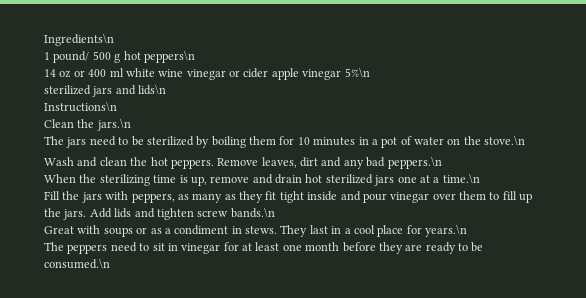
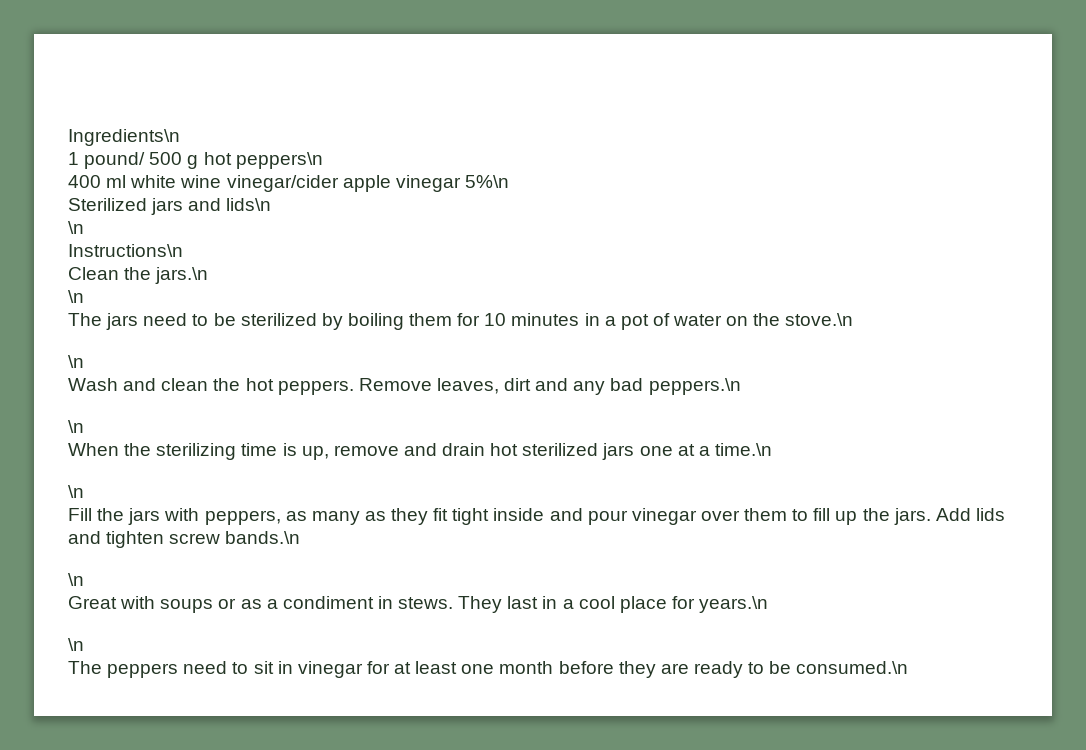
- 14 oz or 400 ml white wine vinegar or cider apple vinegar 5%\n
+ 400 ml white wine vinegar/cider apple vinegar 5%\n
- sterilized jars and lids\n
+ Sterilized jars and lids\n
+ \n
  Clean the jars.\n
+ \n
  The jars need to be sterilized by boiling them for 10 minutes in a pot of water on the stove.\n
+ \n
  Remove leaves, dirt and any bad peppers.\n
+ \n
  When the sterilizing time is up, remove and drain hot sterilized jars one at a time.\n
+ \n
  Add lids and tighten screw bands.\n
+ \n
  They last in a cool place for years.\n
+ \n

